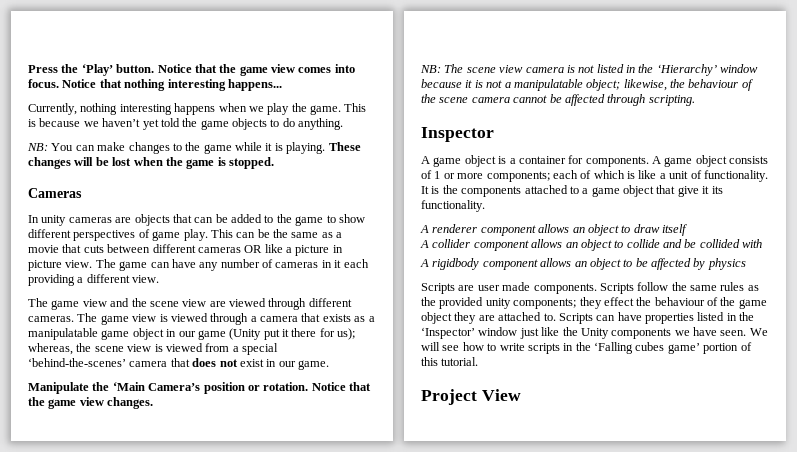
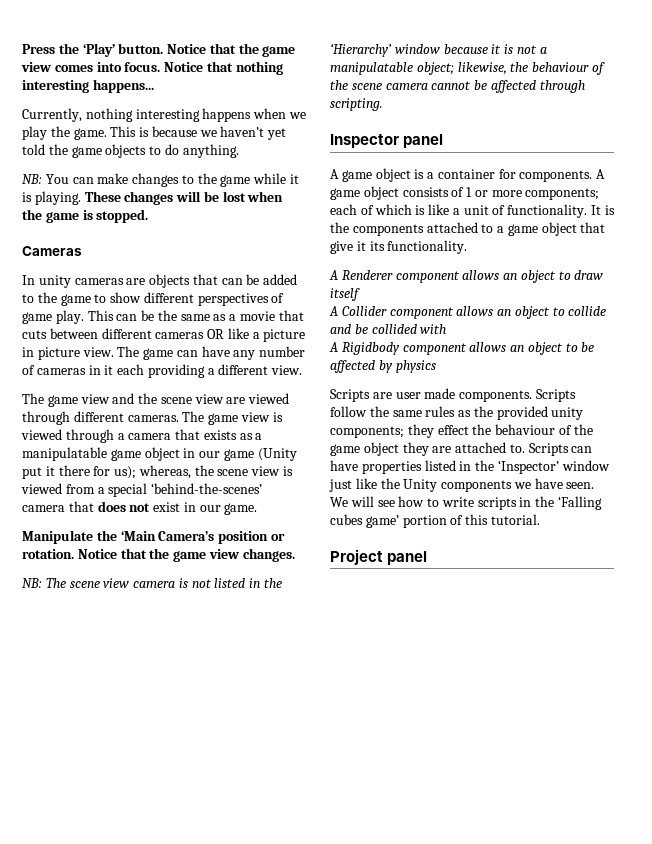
- Inspector
+ Inspector panel
- A renderer component allows an object to draw itself
+ A Renderer component allows an object to draw itself
- A collider component allows an object to collide and be collided with
+ A Collider component allows an object to collide and be collided with
- A rigidbody component allows an object to be affected by physics
+ A Rigidbody component allows an object to be affected by physics
- Project View
+ Project panel

